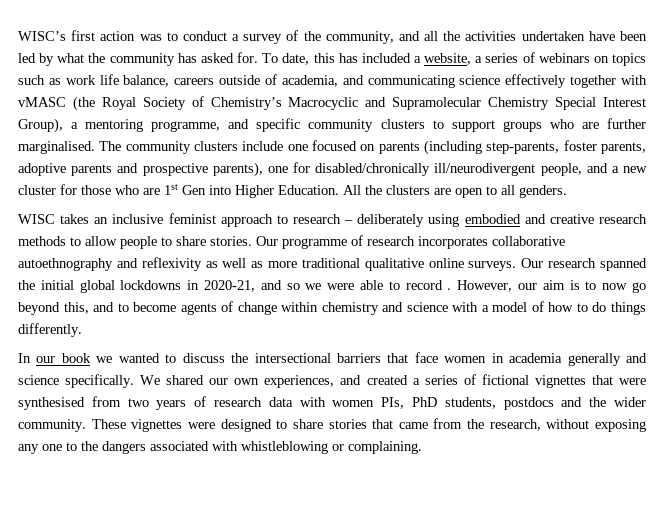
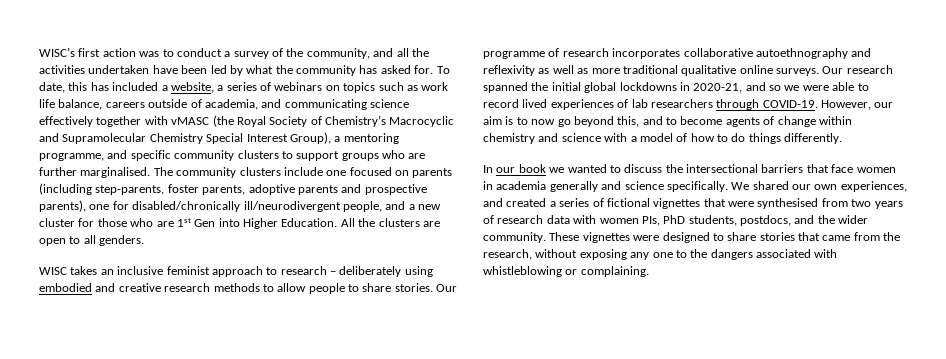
- Our research spanned the initial global lockdowns in 2020-21, and so we were able to record .
+ Our research spanned the initial global lockdowns in 2020-21, and so we were able to record lived experiences of lab researchers through COVID-19.
- We shared our own experiences, and created a series of fictional vignettes that were synthesised from two years of research data with women PIs, PhD students, postdocs and the wider community.
+ We shared our own experiences, and created a series of fictional vignettes that were synthesised from two years of research data with women PIs, PhD students, postdocs, and the wider community.

